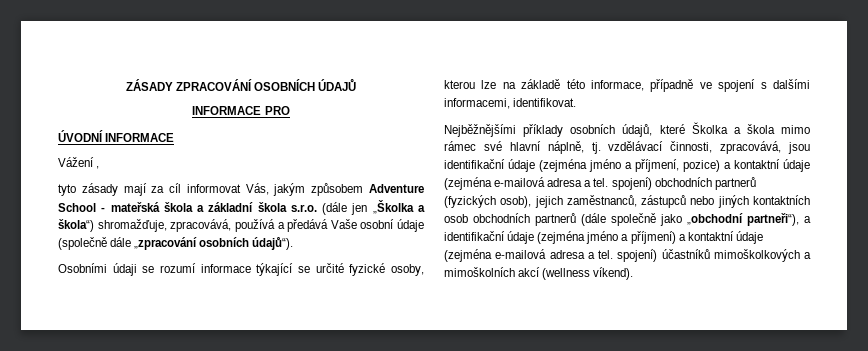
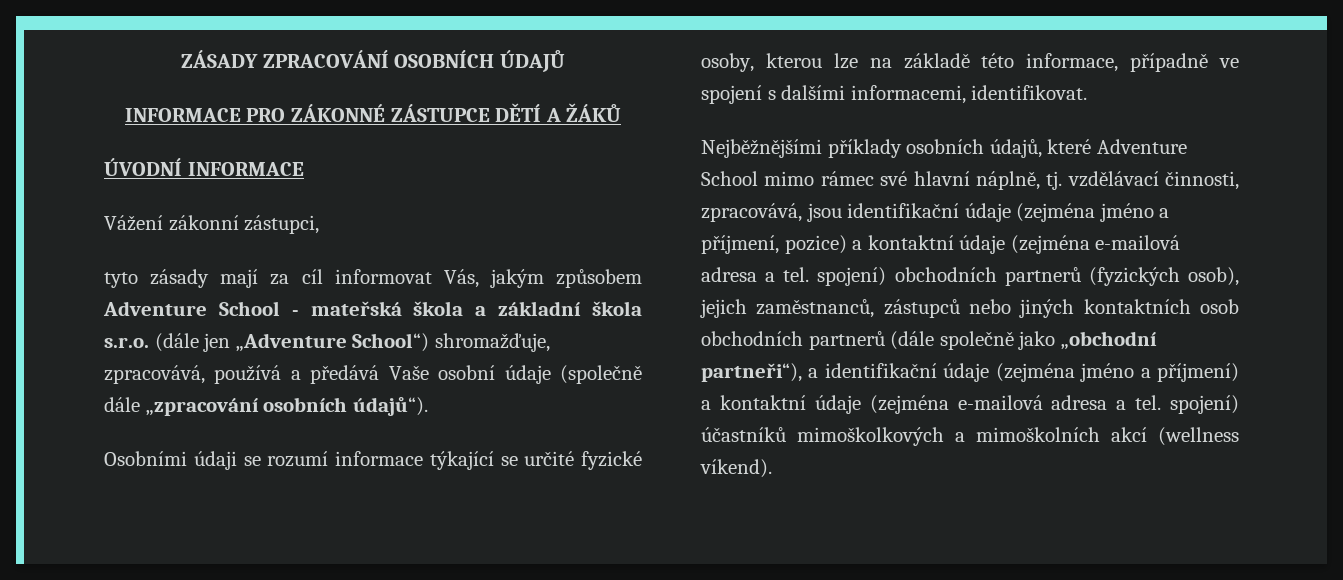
- INFORMACE PRO
+ INFORMACE PRO ZÁKONNÉ ZÁSTUPCE DĚTÍ A ŽÁKŮ
- Vážení ,
+ Vážení zákonní zástupci,
- tyto zásady mají za cíl informovat Vás, jakým způsobem Adventure School - mateřská škola a základní škola s.r.o. (dále jen „Školka a škola“) shromažďuje, zpracovává, používá a předává Vaše osobní údaje (společně dále „zpracování osobních údajů“).
+ tyto zásady mají za cíl informovat Vás, jakým způsobem Adventure School - mateřská škola a základní škola s.r.o. (dále jen „Adventure School“) shromažďuje, zpracovává, používá a předává Vaše osobní údaje (společně dále „zpracování osobních údajů“).
- Nejběžnějšími příklady osobních údajů, které Školka a škola mimo rámec své hlavní náplně, tj. vzdělávací činnosti, zpracovává, jsou identifikační údaje (zejména jméno a příjmení, pozice) a kontaktní údaje (zejména e-mailová adresa a tel. spojení) obchodních partnerů (fyzických osob), jejich zaměstnanců, zástupců nebo jiných kontaktních osob obchodních partnerů (dále společně jako „obchodní partneři“), a identifikační údaje (zejména jméno a příjmení) a kontaktní údaje (zejména e-mailová adresa a tel. spojení) účastníků mimoškolkových a mimoškolních akcí (wellness víkend).
+ Nejběžnějšími příklady osobních údajů, které Adventure School mimo rámec své hlavní náplně, tj. vzdělávací činnosti, zpracovává, jsou identifikační údaje (zejména jméno a příjmení, pozice) a kontaktní údaje (zejména e-mailová adresa a tel. spojení) obchodních partnerů (fyzických osob), jejich zaměstnanců, zástupců nebo jiných kontaktních osob obchodních partnerů (dále společně jako „obchodní partneři“), a identifikační údaje (zejména jméno a příjmení) a kontaktní údaje (zejména e-mailová adresa a tel. spojení) účastníků mimoškolkových a mimoškolních akcí (wellness víkend).

